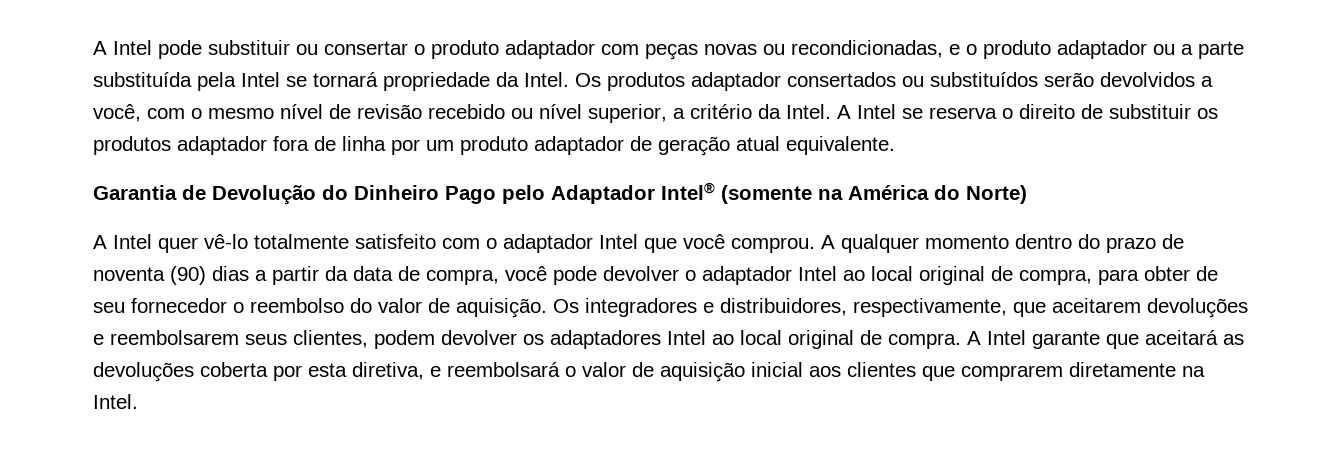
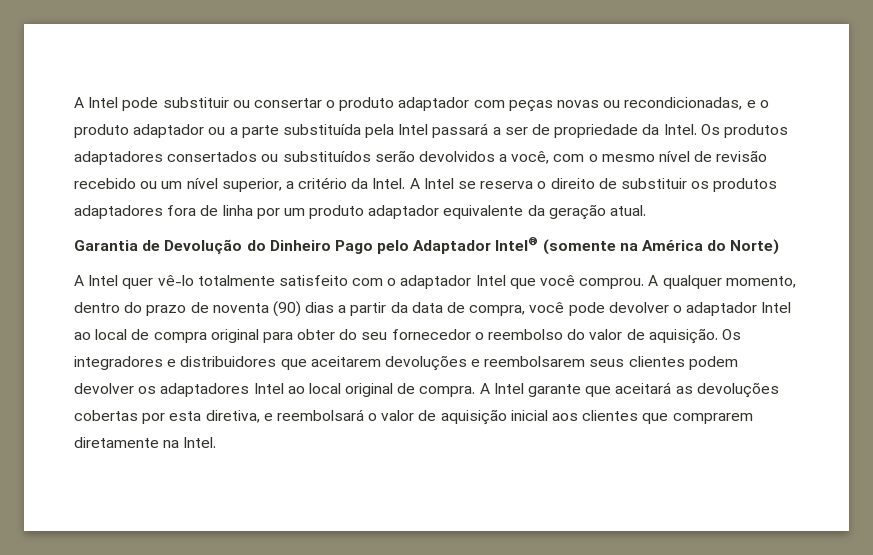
- A Intel pode substituir ou consertar o produto adaptador com peças novas ou recondicionadas, e o produto adaptador ou a parte substituída pela Intel se tornará propriedade da Intel.
+ A Intel pode substituir ou consertar o produto adaptador com peças novas ou recondicionadas, e o produto adaptador ou a parte substituída pela Intel passará a ser de propriedade da Intel.
- Os produtos adaptador consertados ou substituídos serão devolvidos a você, com o mesmo nível de revisão recebido ou nível superior, a critério da Intel.
+ Os produtos adaptadores consertados ou substituídos serão devolvidos a você, com o mesmo nível de revisão recebido ou um nível superior, a critério da Intel.
- A Intel se reserva o direito de substituir os produtos adaptador fora de linha por um produto adaptador de geração atual equivalente.
+ A Intel se reserva o direito de substituir os produtos adaptadores fora de linha por um produto adaptador equivalente da geração atual.
- A qualquer momento dentro do prazo de noventa (90) dias a partir da data de compra, você pode devolver o adaptador Intel ao local original de compra, para obter de seu fornecedor o reembolso do valor de aquisição.
+ A qualquer momento, dentro do prazo de noventa (90) dias a partir da data de compra, você pode devolver o adaptador Intel ao local de compra original para obter do seu fornecedor o reembolso do valor de aquisição.
- Os integradores e distribuidores, respectivamente, que aceitarem devoluções e reembolsarem seus clientes, podem devolver os adaptadores Intel ao local original de compra.
+ Os integradores e distribuidores que aceitarem devoluções e reembolsarem seus clientes podem devolver os adaptadores Intel ao local original de compra.
- A Intel garante que aceitará as devoluções coberta por esta diretiva, e reembolsará o valor de aquisição inicial aos clientes que comprarem diretamente na Intel.
+ A Intel garante que aceitará as devoluções cobertas por esta diretiva, e reembolsará o valor de aquisição inicial aos clientes que comprarem diretamente na Intel.

